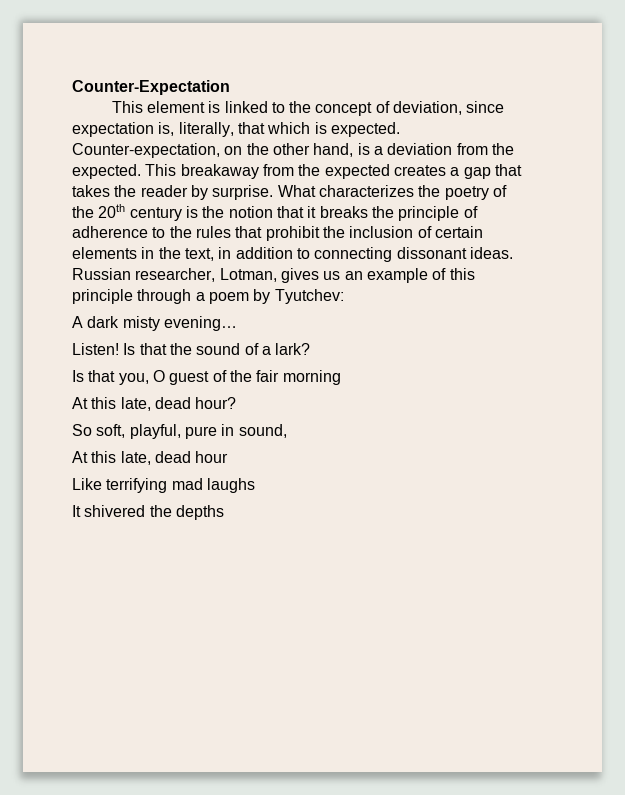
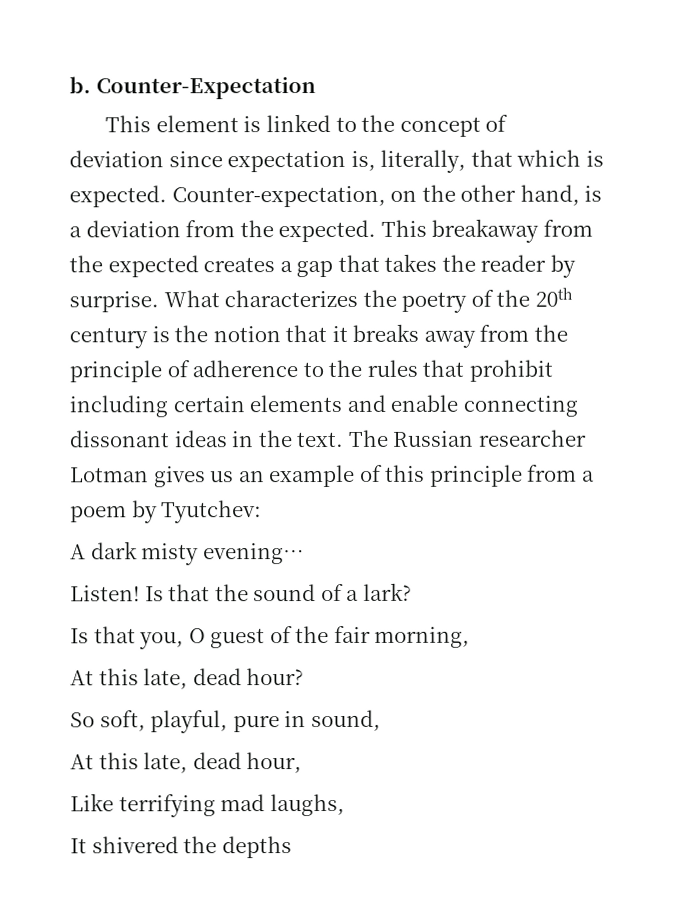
+ b.
- This element is linked to the concept of deviation, since expectation is, literally, that which is expected.
+ This element is linked to the concept of deviation since expectation is, literally, that which is expected.
- What characterizes the poetry of the 20th century is the notion that it breaks the principle of adherence to the rules that prohibit the inclusion of certain elements in the text, in addition to connecting dissonant ideas. Russian researcher, Lotman, gives us an example of this principle through a poem by Tyutchev:
+ What characterizes the poetry of the 20th century is the notion that it breaks away from the principle of adherence to the rules that prohibit including certain elements and enable connecting dissonant ideas in the text. The Russian researcher Lotman gives us an example of this principle from a poem by Tyutchev:
- Is that you, O guest of the fair morning
+ Is that you, O guest of the fair morning,
- At this late, dead hour
+ At this late, dead hour,
- Like terrifying mad laughs
+ Like terrifying mad laughs,

